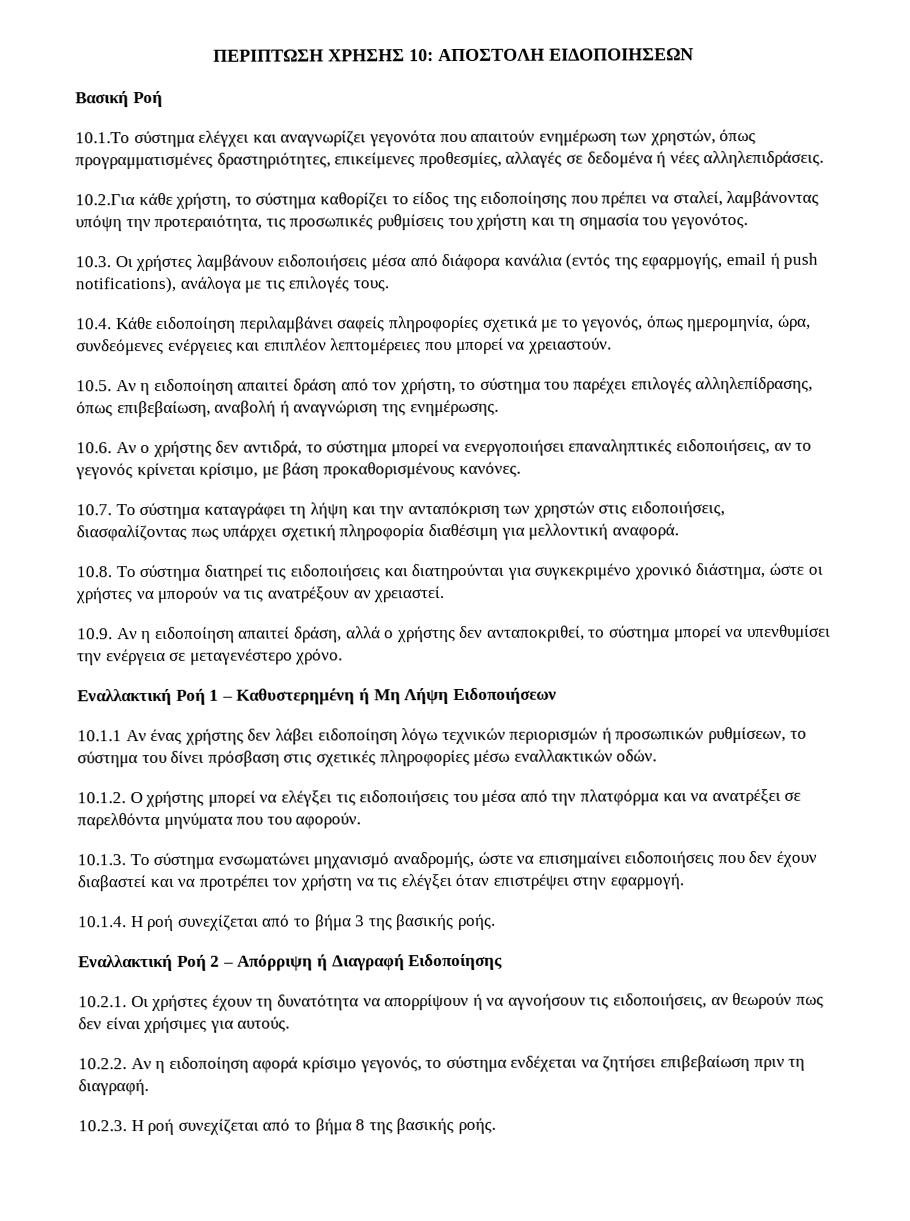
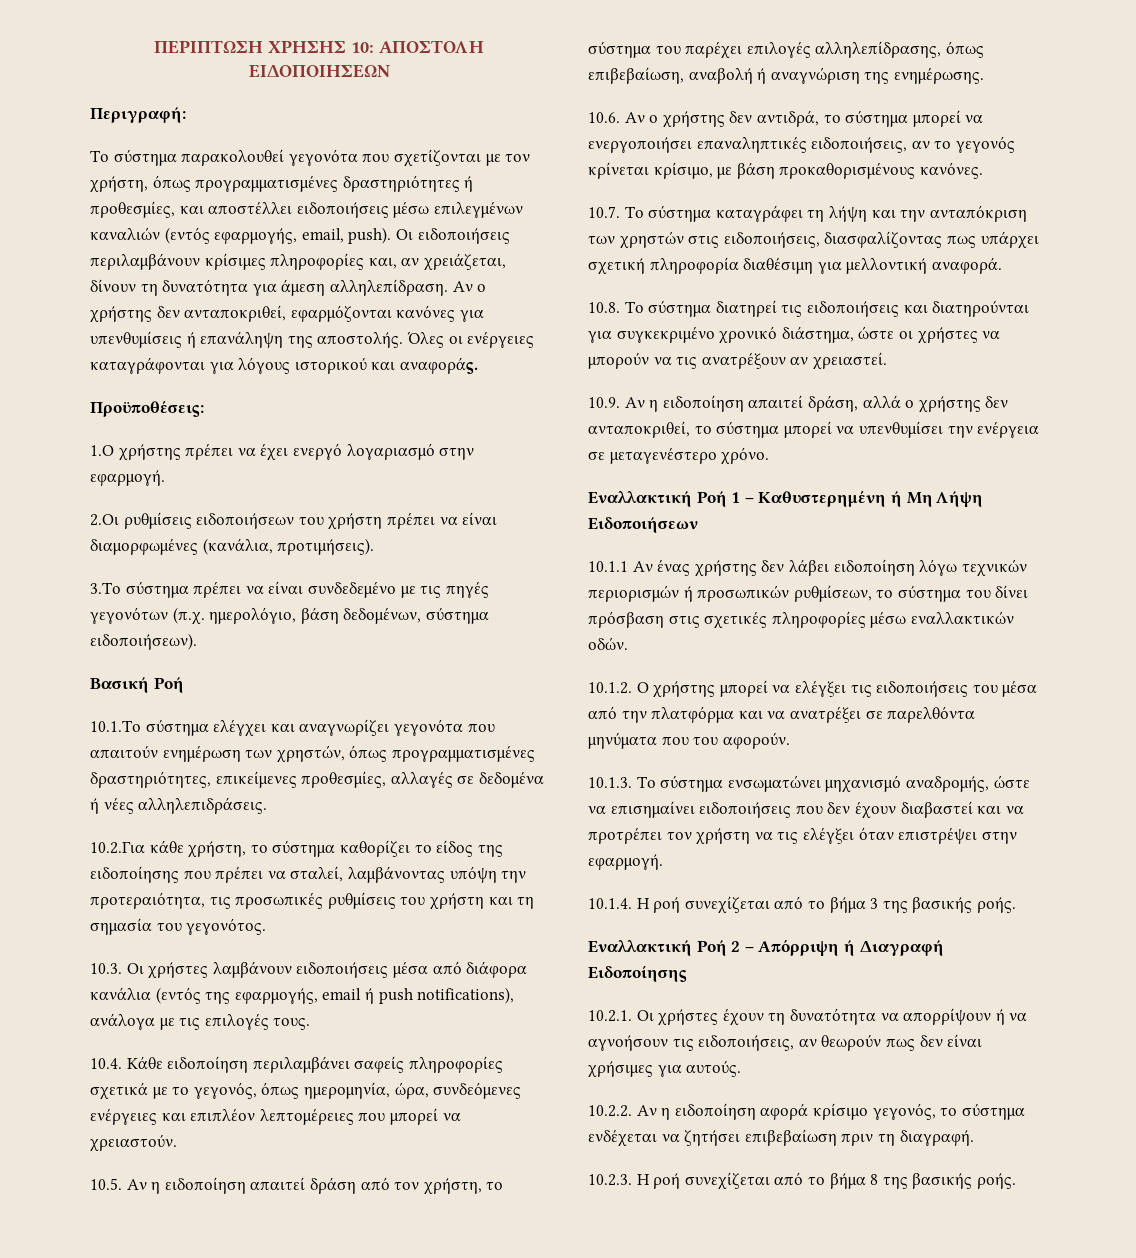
+ Περιγραφή:
+ Το σύστημα παρακολουθεί γεγονότα που σχετίζονται με τον χρήστη, όπως προγραμματισμένες δραστηριότητες ή προθεσμίες, και αποστέλλει ειδοποιήσεις μέσω επιλεγμένων καναλιών (εντός εφαρμογής, email, push). Οι ειδοποιήσεις περιλαμβάνουν κρίσιμες πληροφορίες και, αν χρειάζεται, δίνουν τη δυνατότητα για άμεση αλληλεπίδραση. Αν ο χρήστης δεν ανταποκριθεί, εφαρμόζονται κανόνες για υπενθυμίσεις ή επανάληψη της αποστολής. Όλες οι ενέργειες καταγράφονται για λόγους ιστορικού και αναφοράς.
+ Προϋποθέσεις:
+ 1.Ο χρήστης πρέπει να έχει ενεργό λογαριασμό στην εφαρμογή.
+ 2.Οι ρυθμίσεις ειδοποιήσεων του χρήστη πρέπει να είναι διαμορφωμένες (κανάλια, προτιμήσεις).
+ 3.Το σύστημα πρέπει να είναι συνδεδεμένο με τις πηγές γεγονότων (π.χ. ημερολόγιο, βάση δεδομένων, σύστημα ειδοποιήσεων).

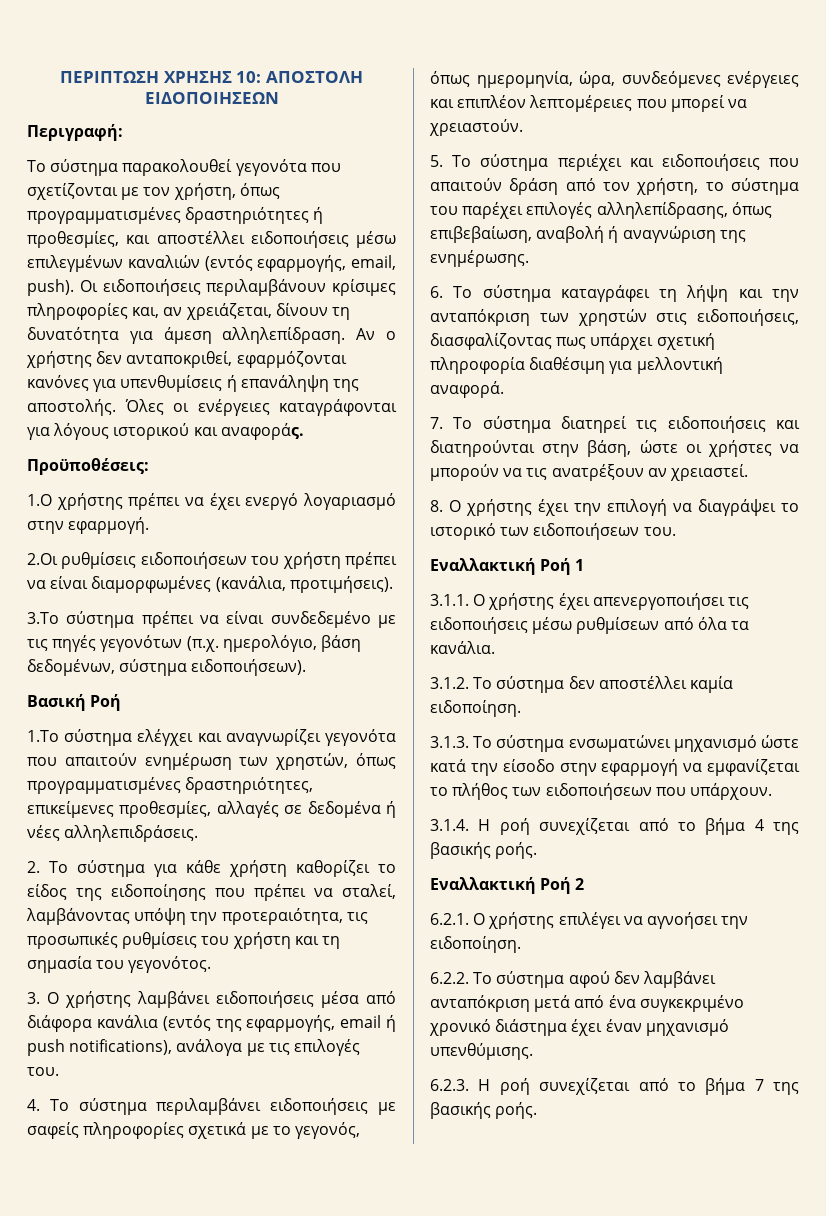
- 10.1.Το σύστημα ελέγχει και αναγνωρίζει γεγονότα που απαιτούν ενημέρωση των χρηστών, όπως προγραμματισμένες δραστηριότητες, επικείμενες προθεσμίες, αλλαγές σε δεδομένα ή νέες αλληλεπιδράσεις.
+ 1.Το σύστημα ελέγχει και αναγνωρίζει γεγονότα που απαιτούν ενημέρωση των χρηστών, όπως προγραμματισμένες δραστηριότητες, επικείμενες προθεσμίες, αλλαγές σε δεδομένα ή νέες αλληλεπιδράσεις.
- 10.2.Για κάθε χρήστη, το σύστημα καθορίζει το είδος της ειδοποίησης που πρέπει να σταλεί, λαμβάνοντας υπόψη την προτεραιότητα, τις προσωπικές ρυθμίσεις του χρήστη και τη σημασία του γεγονότος.
+ 2. Το σύστημα για κάθε χρήστη καθορίζει το είδος της ειδοποίησης που πρέπει να σταλεί, λαμβάνοντας υπόψη την προτεραιότητα, τις προσωπικές ρυθμίσεις του χρήστη και τη σημασία του γεγονότος.
- 10.3. Οι χρήστες λαμβάνουν ειδοποιήσεις μέσα από διάφορα κανάλια (εντός της εφαρμογής, email ή push notifications), ανάλογα με τις επιλογές τους.
- 10.4. Κάθε ειδοποίηση περιλαμβάνει σαφείς πληροφορίες σχετικά με το γεγονός, όπως ημερομηνία, ώρα, συνδεόμενες ενέργειες και επιπλέον λεπτομέρειες που μπορεί να χρειαστούν.
+ 3. Ο χρήστης λαμβάνει ειδοποιήσεις μέσα από διάφορα κανάλια (εντός της εφαρμογής, email ή push notifications), ανάλογα με τις επιλογές του.
+ 4. Το σύστημα περιλαμβάνει ειδοποιήσεις με σαφείς πληροφορίες σχετικά με το γεγονός, όπως ημερομηνία, ώρα, συνδεόμενες ενέργειες και επιπλέον λεπτομέρειες που μπορεί να χρειαστούν.
- 10.5. Αν η ειδοποίηση απαιτεί δράση από τον χρήστη, το σύστημα του παρέχει επιλογές αλληλεπίδρασης, όπως επιβεβαίωση, αναβολή ή αναγνώριση της ενημέρωσης.
+ 5. Το σύστημα περιέχει και ειδοποιήσεις που απαιτούν δράση από τον χρήστη, το σύστημα του παρέχει επιλογές αλληλεπίδρασης, όπως επιβεβαίωση, αναβολή ή αναγνώριση της ενημέρωσης.
- 10.6. Αν ο χρήστης δεν αντιδρά, το σύστημα μπορεί να ενεργοποιήσει επαναληπτικές ειδοποιήσεις, αν το γεγονός κρίνεται κρίσιμο, με βάση προκαθορισμένους κανόνες.
- 10.7. Το σύστημα καταγράφει τη λήψη και την ανταπόκριση των χρηστών στις ειδοποιήσεις, διασφαλίζοντας πως υπάρχει σχετική πληροφορία διαθέσιμη για μελλοντική αναφορά.
+ 6. Το σύστημα καταγράφει τη λήψη και την ανταπόκριση των χρηστών στις ειδοποιήσεις, διασφαλίζοντας πως υπάρχει σχετική πληροφορία διαθέσιμη για μελλοντική αναφορά.
- 10.8. Το σύστημα διατηρεί τις ειδοποιήσεις και διατηρούνται για συγκεκριμένο χρονικό διάστημα, ώστε οι χρήστες να μπορούν να τις ανατρέξουν αν χρειαστεί.
+ 7. Το σύστημα διατηρεί τις ειδοποιήσεις και διατηρούνται στην βάση, ώστε οι χρήστες να μπορούν να τις ανατρέξουν αν χρειαστεί.
- 10.9. Αν η ειδοποίηση απαιτεί δράση, αλλά ο χρήστης δεν ανταποκριθεί, το σύστημα μπορεί να υπενθυμίσει την ενέργεια σε μεταγενέστερο χρόνο.
- Εναλλακτική Ροή 1 – Καθυστερημένη ή Μη Λήψη Ειδοποιήσεων
- 10.1.1 Αν ένας χρήστης δεν λάβει ειδοποίηση λόγω τεχνικών περιορισμών ή προσωπικών ρυθμίσεων, το σύστημα του δίνει πρόσβαση στις σχετικές πληροφορίες μέσω εναλλακτικών οδών.
- 10.1.2. Ο χρήστης μπορεί να ελέγξει τις ειδοποιήσεις του μέσα από την πλατφόρμα και να ανατρέξει σε παρελθόντα μηνύματα που του αφορούν.
- 10.1.3. Το σύστημα ενσωματώνει μηχανισμό αναδρομής, ώστε να επισημαίνει ειδοποιήσεις που δεν έχουν διαβαστεί και να προτρέπει τον χρήστη να τις ελέγξει όταν επιστρέψει στην εφαρμογή.
- 10.1.4. Η ροή συνεχίζεται από το βήμα 3 της βασικής ροής.
+ 8. Ο χρήστης έχει την επιλογή να διαγράψει το ιστορικό των ειδοποιήσεων του.
+ Εναλλακτική Ροή 1
+ 3.1.1. Ο χρήστης έχει απενεργοποιήσει τις ειδοποιήσεις μέσω ρυθμίσεων από όλα τα κανάλια.
+ 3.1.2. Το σύστημα δεν αποστέλλει καμία ειδοποίηση.
+ 3.1.3. Το σύστημα ενσωματώνει μηχανισμό ώστε κατά την είσοδο στην εφαρμογή να εμφανίζεται το πλήθος των ειδοποιήσεων που υπάρχουν.
+ 3.1.4. Η ροή συνεχίζεται από το βήμα 4 της βασικής ροής.
- Εναλλακτική Ροή 2 – Απόρριψη ή Διαγραφή Ειδοποίησης
- 10.2.1. Οι χρήστες έχουν τη δυνατότητα να απορρίψουν ή να αγνοήσουν τις ειδοποιήσεις, αν θεωρούν πως δεν είναι χρήσιμες για αυτούς.
- 10.2.2. Αν η ειδοποίηση αφορά κρίσιμο γεγονός, το σύστημα ενδέχεται να ζητήσει επιβεβαίωση πριν τη διαγραφή.
- 10.2.3. Η ροή συνεχίζεται από το βήμα 8 της βασικής ροής.
+ Εναλλακτική Ροή 2
+ 6.2.1. Ο χρήστης επιλέγει να αγνοήσει την ειδοποίηση.
+ 6.2.2. Το σύστημα αφού δεν λαμβάνει ανταπόκριση μετά από ένα συγκεκριμένο χρονικό διάστημα έχει έναν μηχανισμό υπενθύμισης.
+ 6.2.3. Η ροή συνεχίζεται από το βήμα 7 της βασικής ροής.

